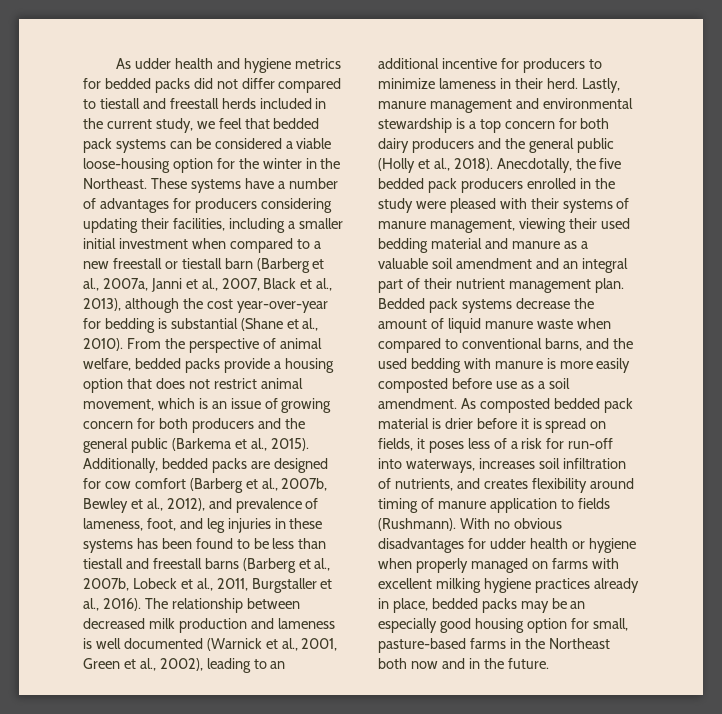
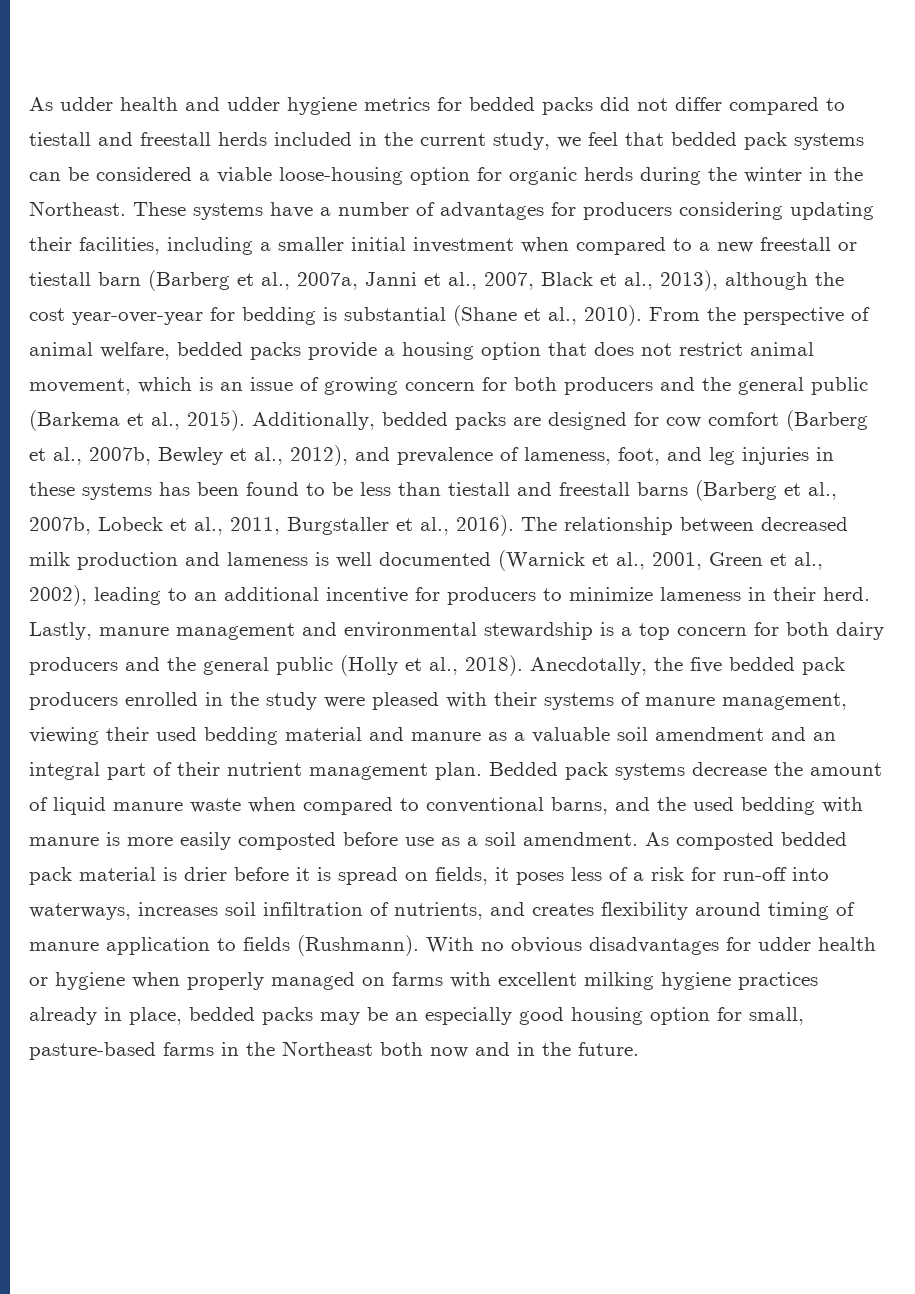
- As udder health and hygiene metrics for bedded packs did not differ compared to tiestall and freestall herds included in the current study, we feel that bedded pack systems can be considered a viable loose-housing option for the winter in the Northeast.
+ As udder health and udder hygiene metrics for bedded packs did not differ compared to tiestall and freestall herds included in the current study, we feel that bedded pack systems can be considered a viable loose-housing option for organic herds during the winter in the Northeast.

